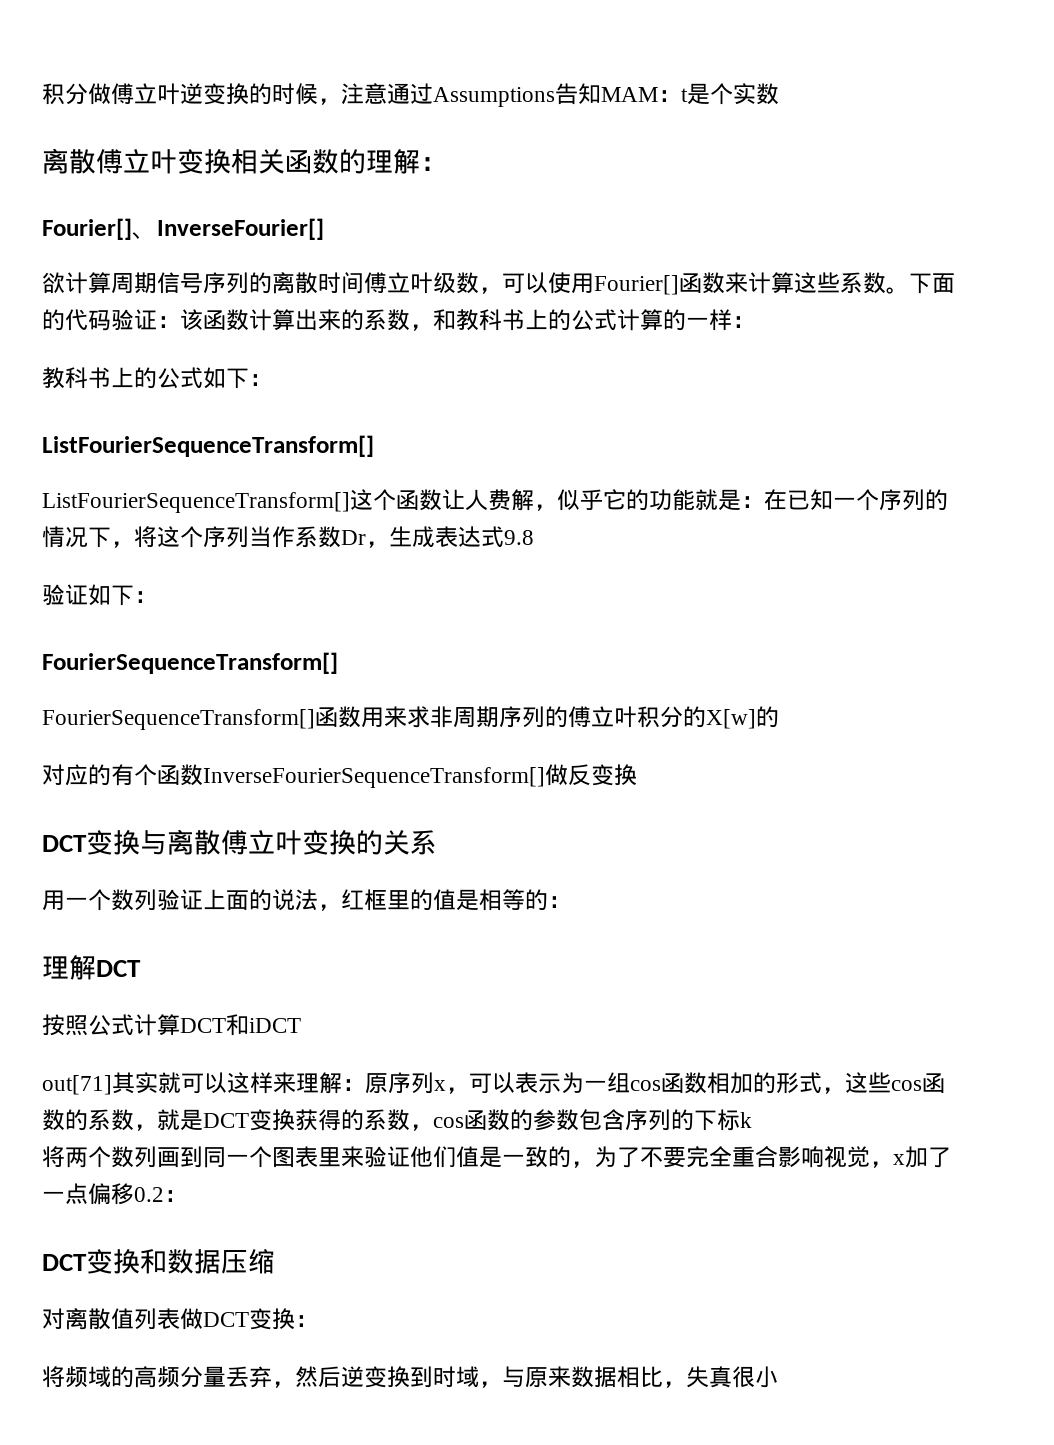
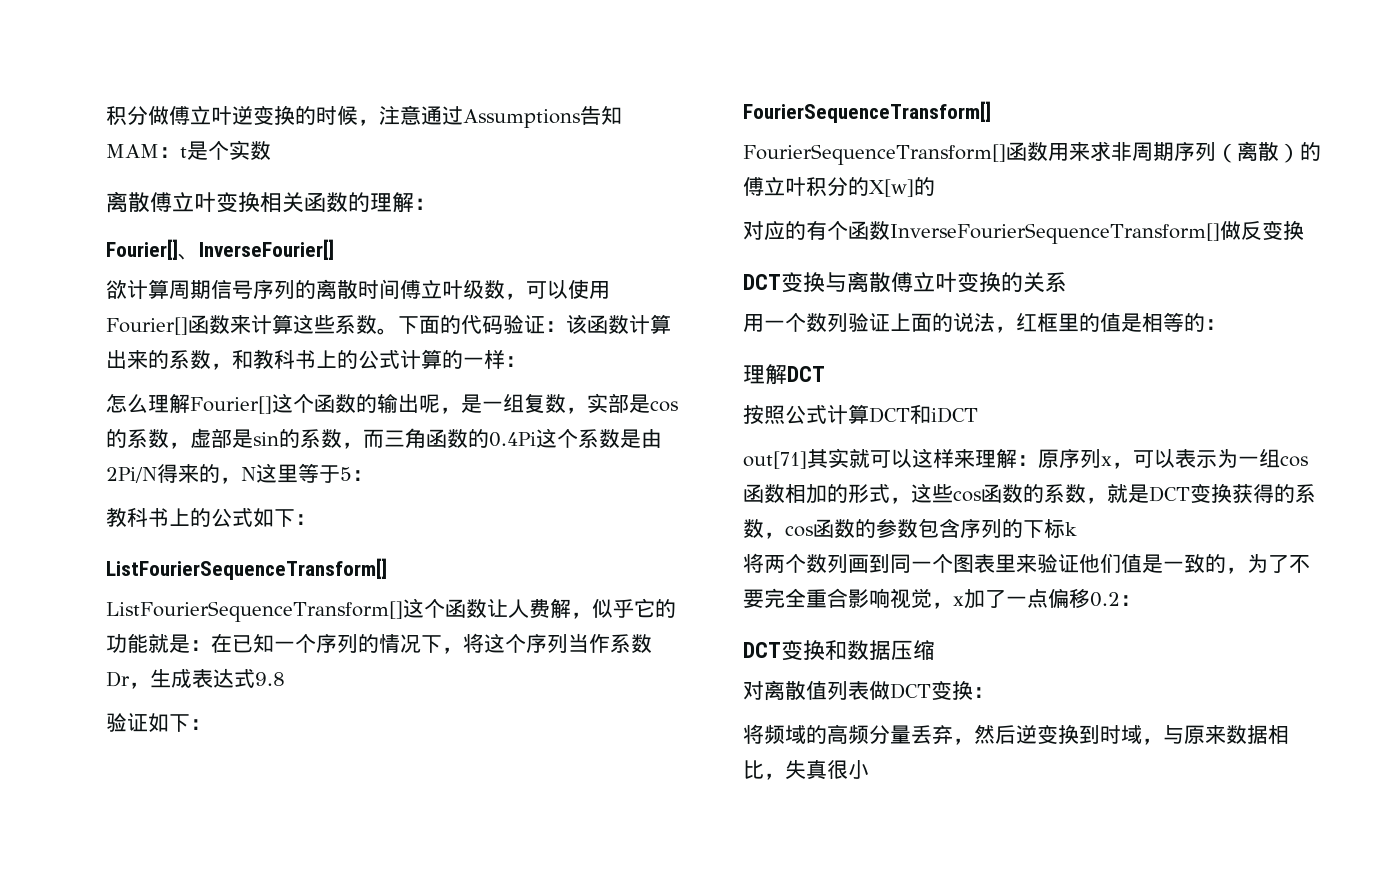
+ 怎么理解Fourier[]这个函数的输出呢，是一组复数，实部是cos的系数，虚部是sin的系数，而三角函数的0.4Pi这个系数是由2Pi/N得来的，N这里等于5：
- FourierSequenceTransform[]函数用来求非周期序列的傅立叶积分的X[w]的
+ FourierSequenceTransform[]函数用来求非周期序列（离散）的傅立叶积分的X[w]的

